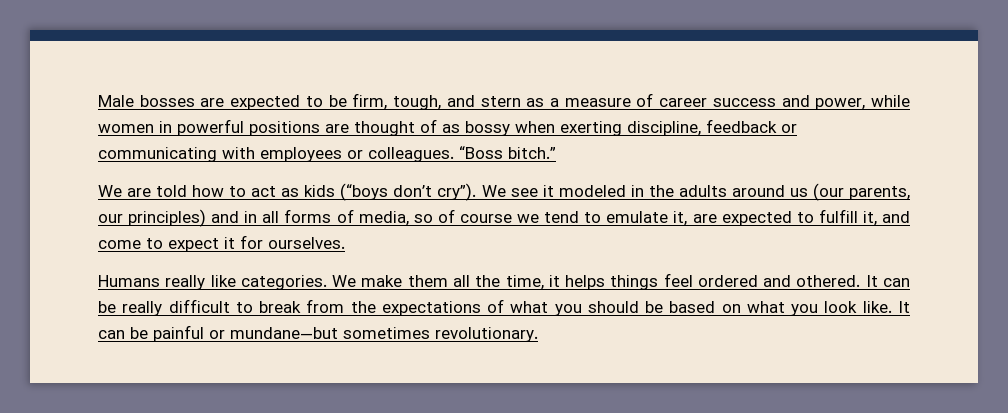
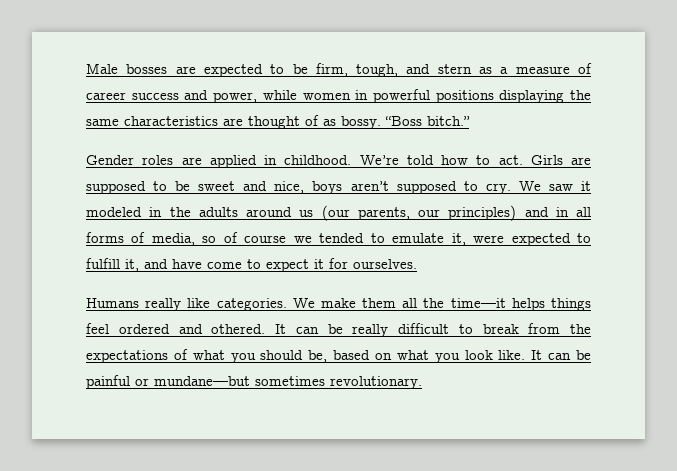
- Male bosses are expected to be firm, tough, and stern as a measure of career success and power, while women in powerful positions are thought of as bossy when exerting discipline, feedback or communicating with employees or colleagues. “Boss bitch.”
- We are told how to act as kids (“boys don’t cry”). We see it modeled in the adults around us (our parents, our principles) and in all forms of media, so of course we tend to emulate it, are expected to fulfill it, and come to expect it for ourselves.
+ Male bosses are expected to be firm, tough, and stern as a measure of career success and power, while women in powerful positions displaying the same characteristics are thought of as bossy. “Boss bitch.”
+ Gender roles are applied in childhood. We’re told how to act. Girls are supposed to be sweet and nice, boys aren’t supposed to cry. We saw it modeled in the adults around us (our parents, our principles) and in all forms of media, so of course we tended to emulate it, were expected to fulfill it, and have come to expect it for ourselves.
- We make them all the time, it helps things feel ordered and othered.
+ We make them all the time—it helps things feel ordered and othered.
- It can be really difficult to break from the expectations of what you should be based on what you look like.
+ It can be really difficult to break from the expectations of what you should be, based on what you look like.

